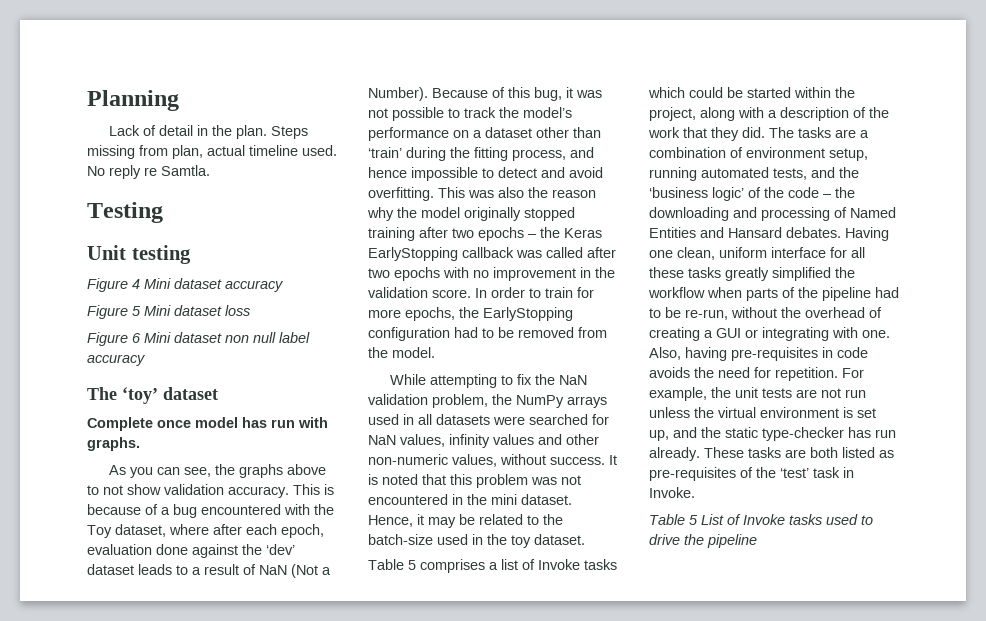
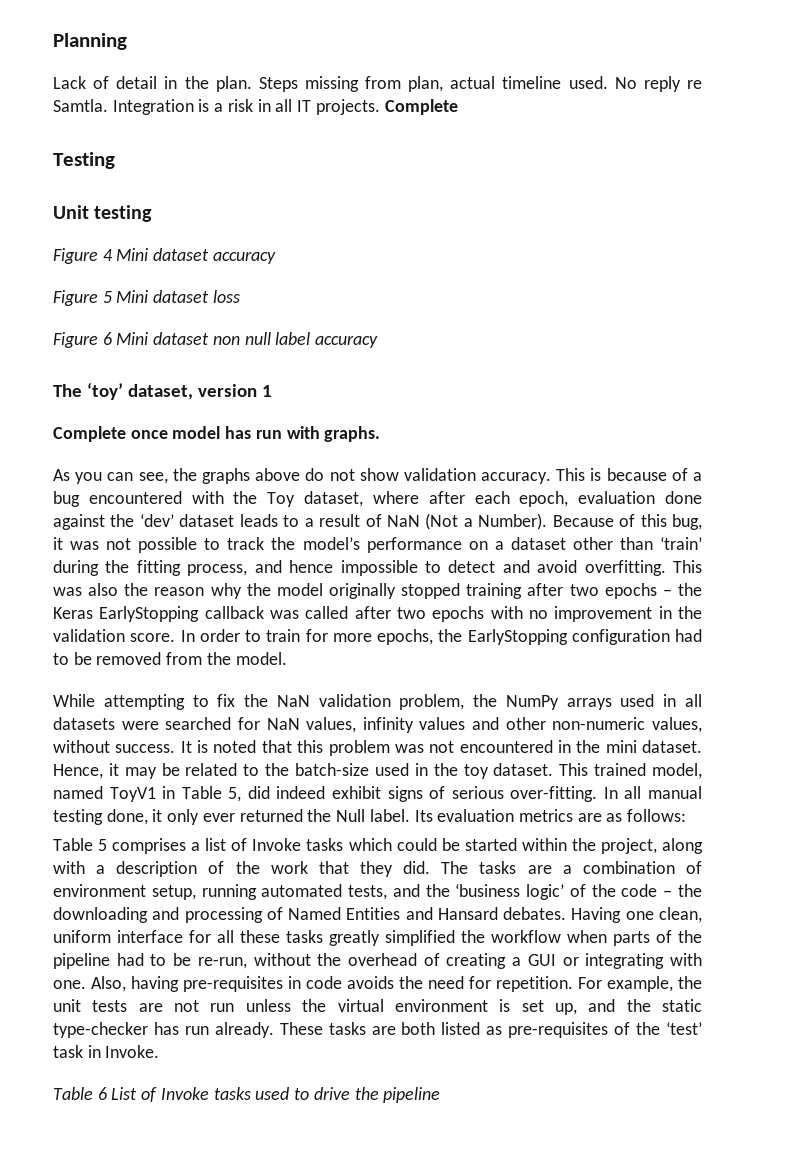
+ Integration is a risk in all IT projects. Complete
- The ‘toy’ dataset
+ The ‘toy’ dataset, version 1
- As you can see, the graphs above to not show validation accuracy.
+ As you can see, the graphs above do not show validation accuracy.
+ This trained model, named ToyV1 in Table 5, did indeed exhibit signs of serious over-fitting. In all manual testing done, it only ever returned the Null label. Its evaluation metrics are as follows:
- Table 5 List of Invoke tasks used to drive the pipeline
+ Table 6 List of Invoke tasks used to drive the pipeline

